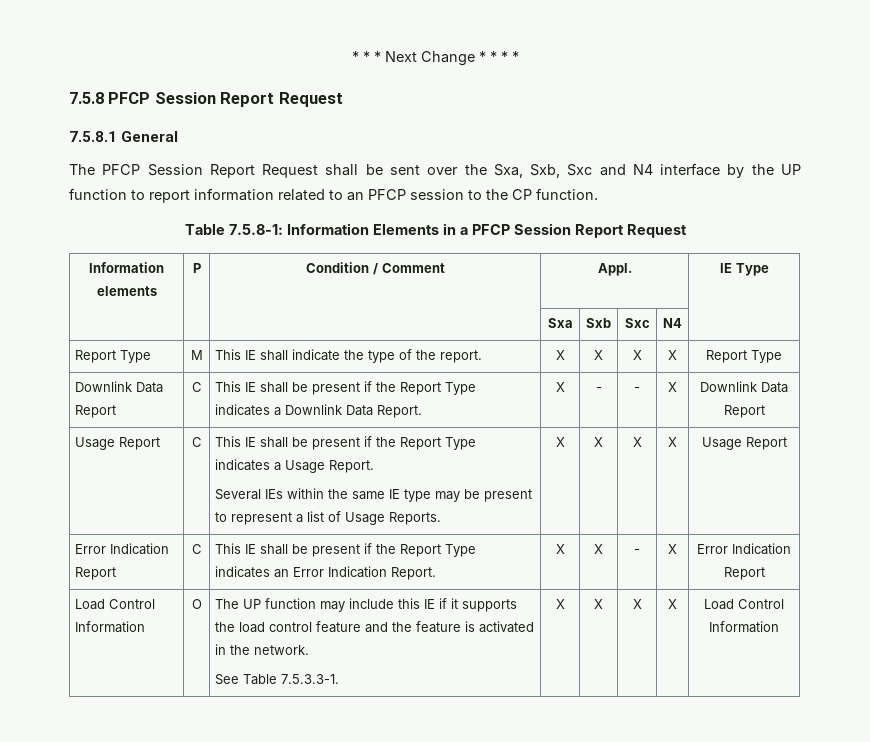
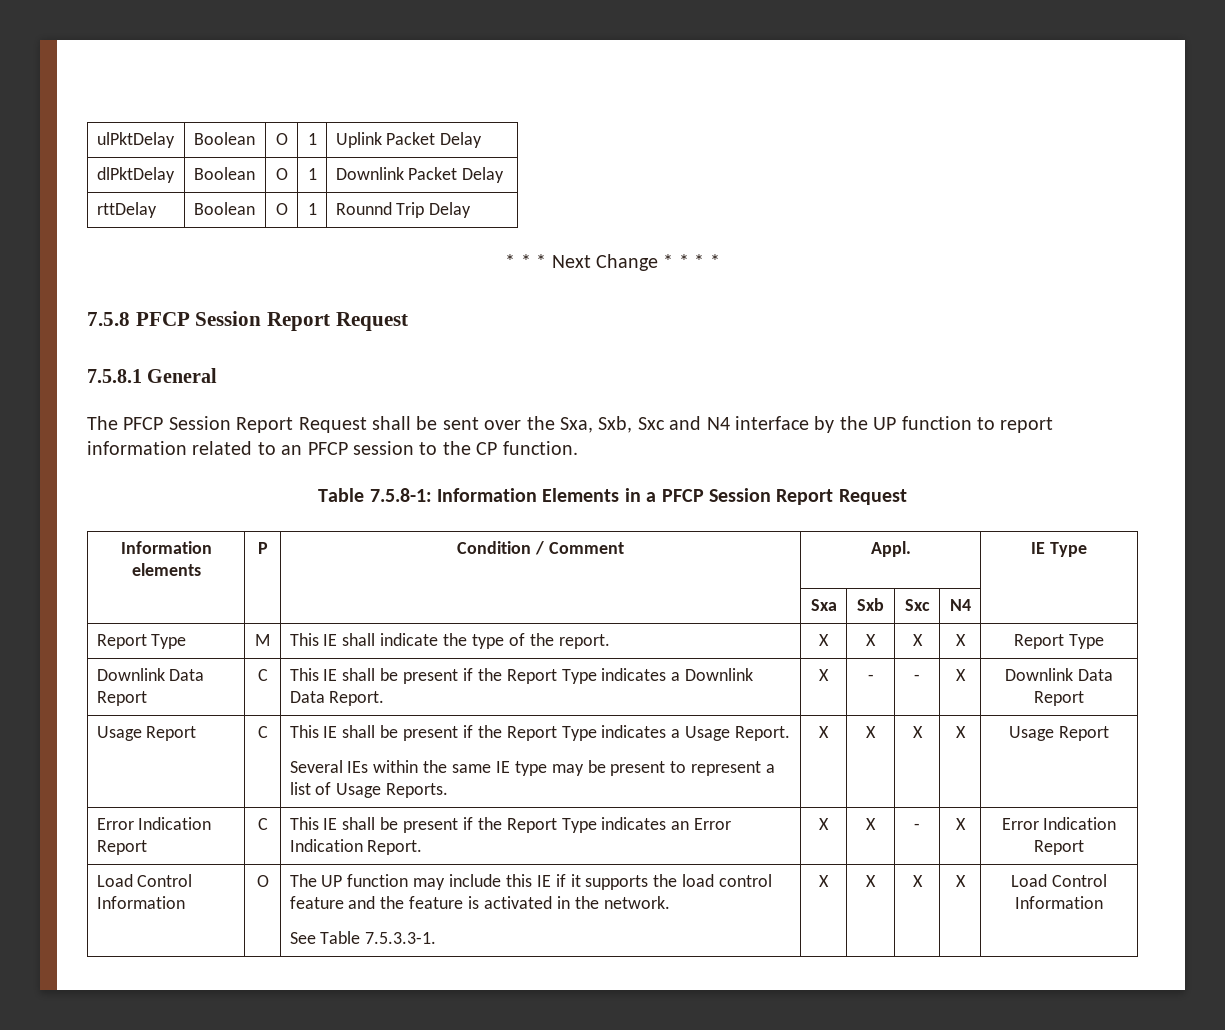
+ ulPktDelay | Boolean | O | 1 | Uplink Packet Delay
+ dlPktDelay | Boolean | O | 1 | Downlink Packet Delay
+ rttDelay | Boolean | O | 1 | Rounnd Trip Delay

